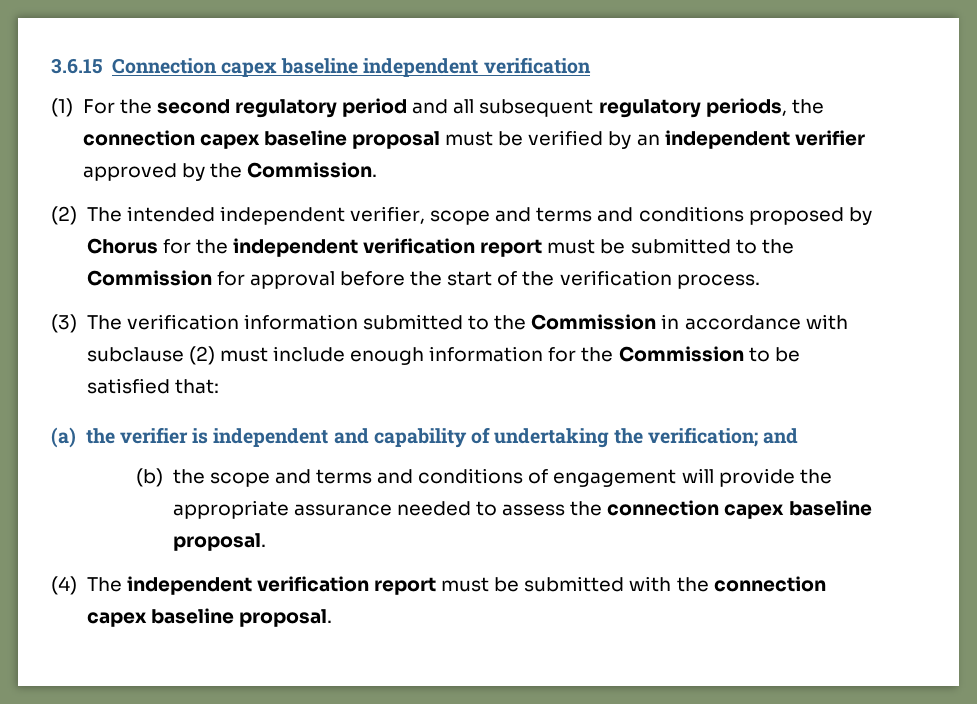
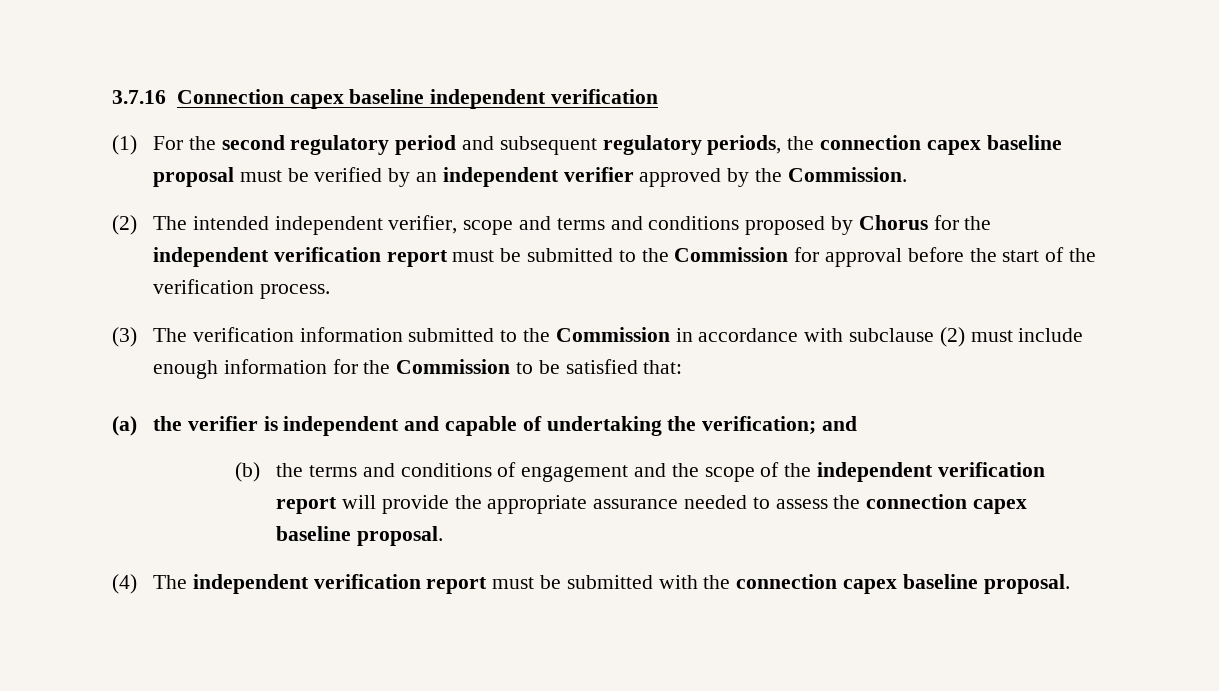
- 3.6.15 Connection capex baseline independent verification
+ 3.7.16 Connection capex baseline independent verification
- (1) For the second regulatory period and all subsequent regulatory periods, the connection capex baseline proposal must be verified by an independent verifier approved by the Commission.
+ (1) For the second regulatory period and subsequent regulatory periods, the connection capex baseline proposal must be verified by an independent verifier approved by the Commission.
- (a) the verifier is independent and capability of undertaking the verification; and
+ (a) the verifier is independent and capable of undertaking the verification; and
- (b) the scope and terms and conditions of engagement will provide the appropriate assurance needed to assess the connection capex baseline proposal.
+ (b) the terms and conditions of engagement and the scope of the independent verification report will provide the appropriate assurance needed to assess the connection capex baseline proposal.

